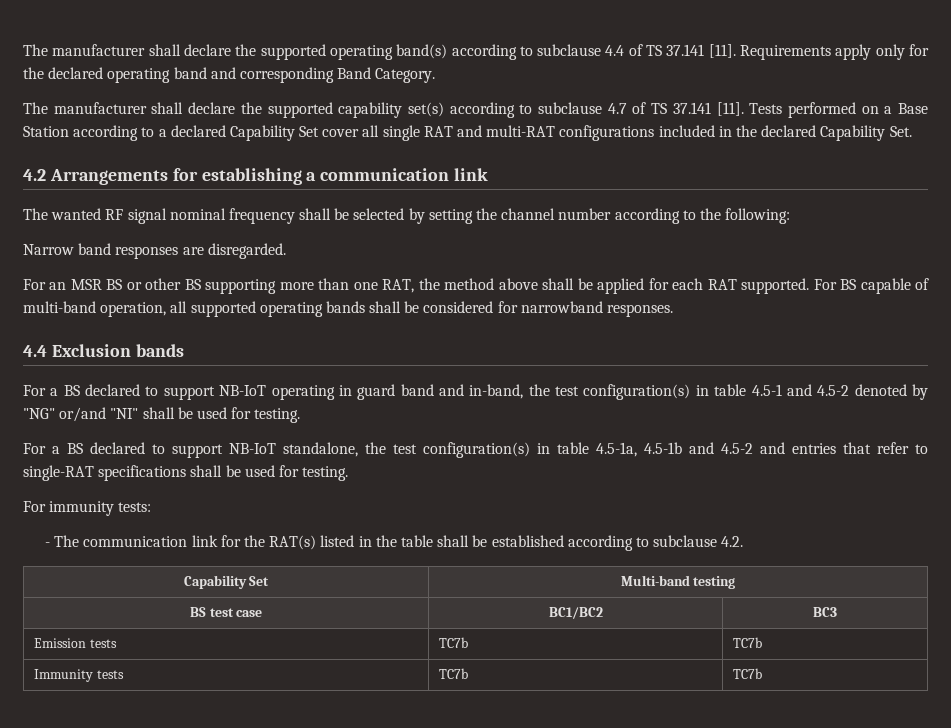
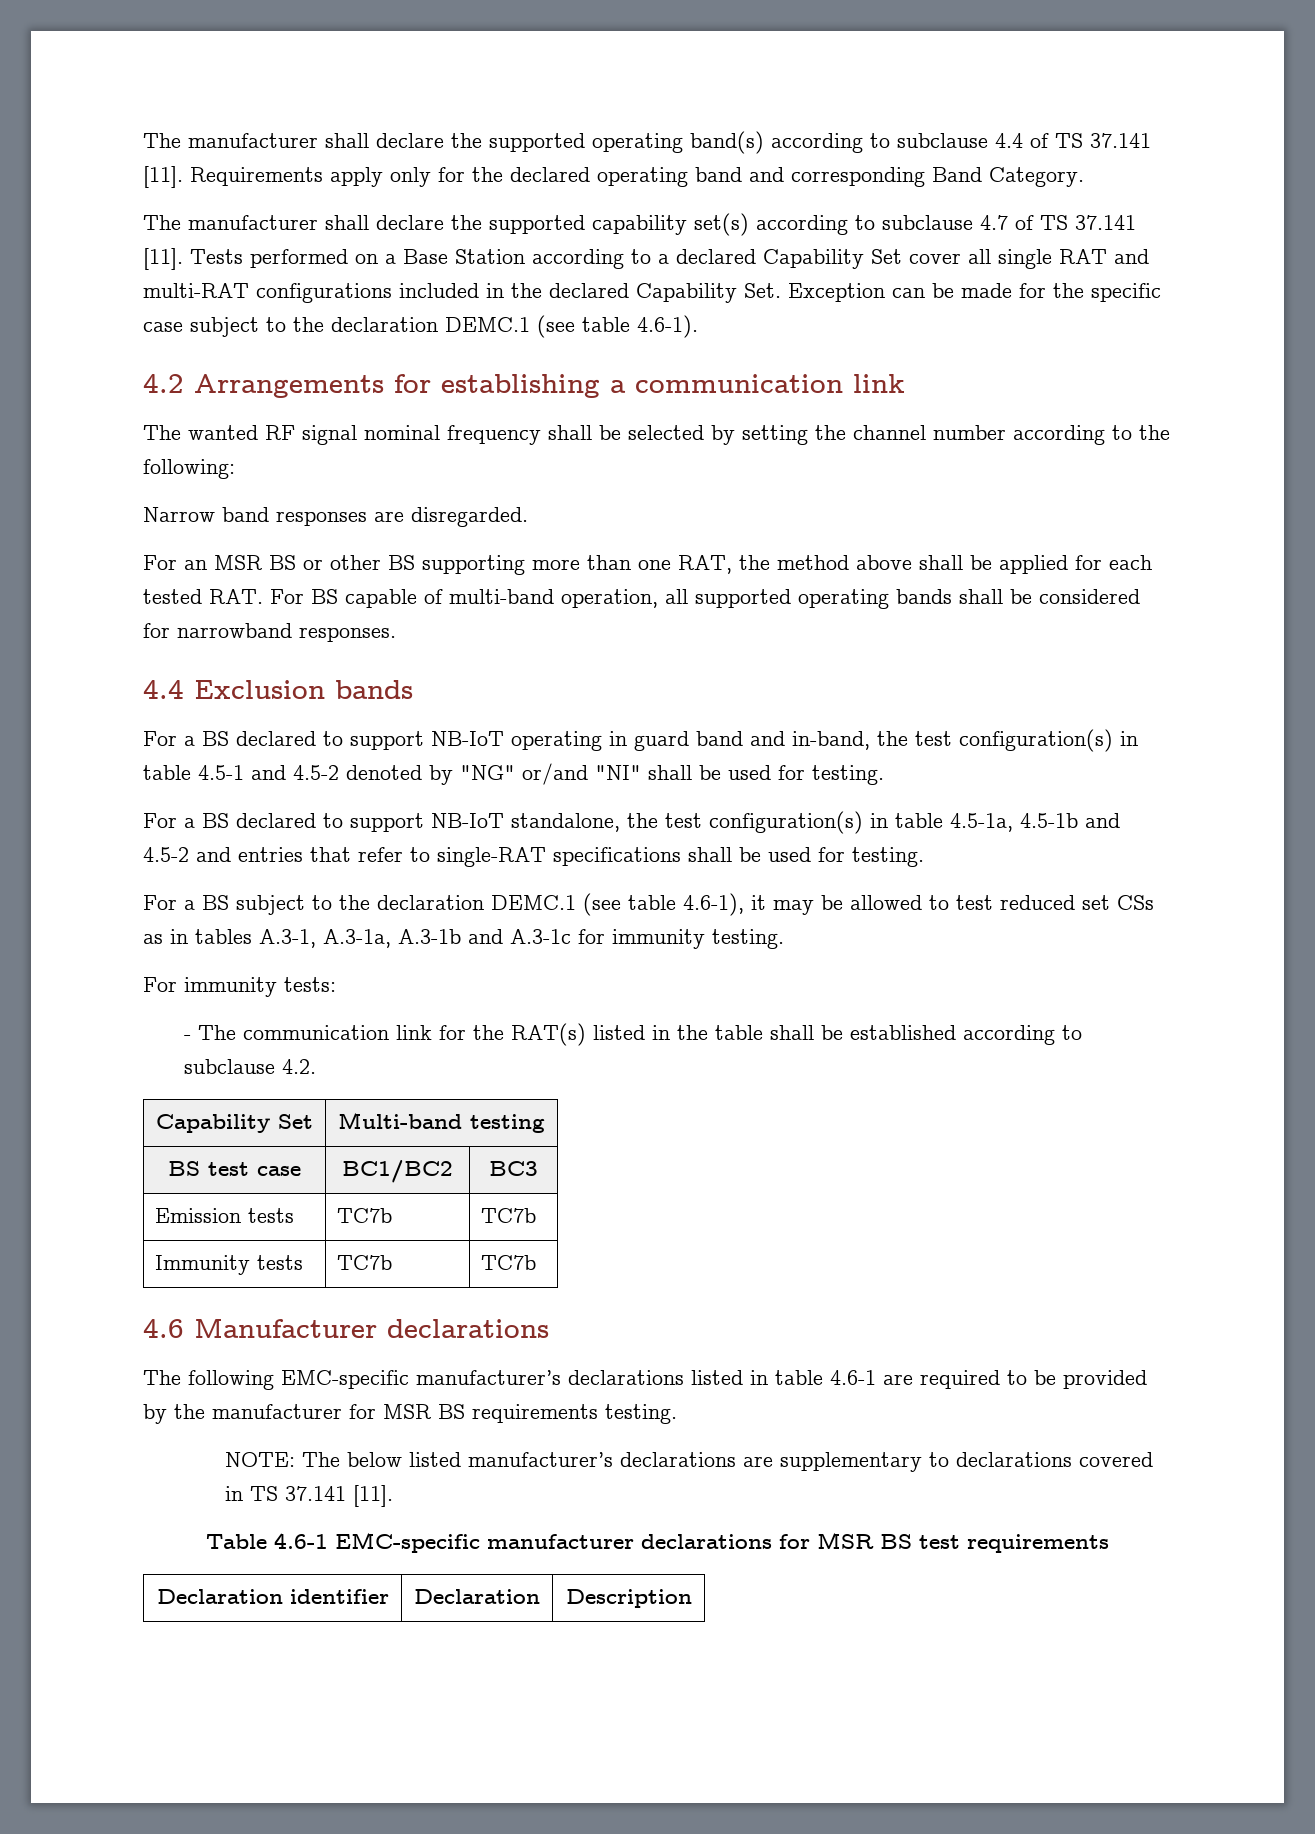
- Tests performed on a Base Station according to a declared Capability Set cover all single RAT and multi-RAT configurations included in the declared Capability Set.
+ Tests performed on a Base Station according to a declared Capability Set cover all single RAT and multi-RAT configurations included in the declared Capability Set. Exception can be made for the specific case subject to the declaration DEMC.1 (see table 4.6-1).
- For an MSR BS or other BS supporting more than one RAT, the method above shall be applied for each RAT supported. For BS capable of multi-band operation, all supported operating bands shall be considered for narrowband responses.
+ For an MSR BS or other BS supporting more than one RAT, the method above shall be applied for each tested RAT. For BS capable of multi-band operation, all supported operating bands shall be considered for narrowband responses.
+ For a BS subject to the declaration DEMC.1 (see table 4.6-1), it may be allowed to test reduced set CSs as in tables A.3-1, A.3-1a, A.3-1b and A.3-1c for immunity testing.
+ 4.6 Manufacturer declarations
+ The following EMC-specific manufacturer’s declarations listed in table 4.6-1 are required to be provided by the manufacturer for MSR BS requirements testing.
+ NOTE: The below listed manufacturer’s declarations are supplementary to declarations covered in TS 37.141 [11].
+ Table 4.6-1 EMC-specific manufacturer declarations for MSR BS test requirements
+ Declaration identifier | Declaration | Description

